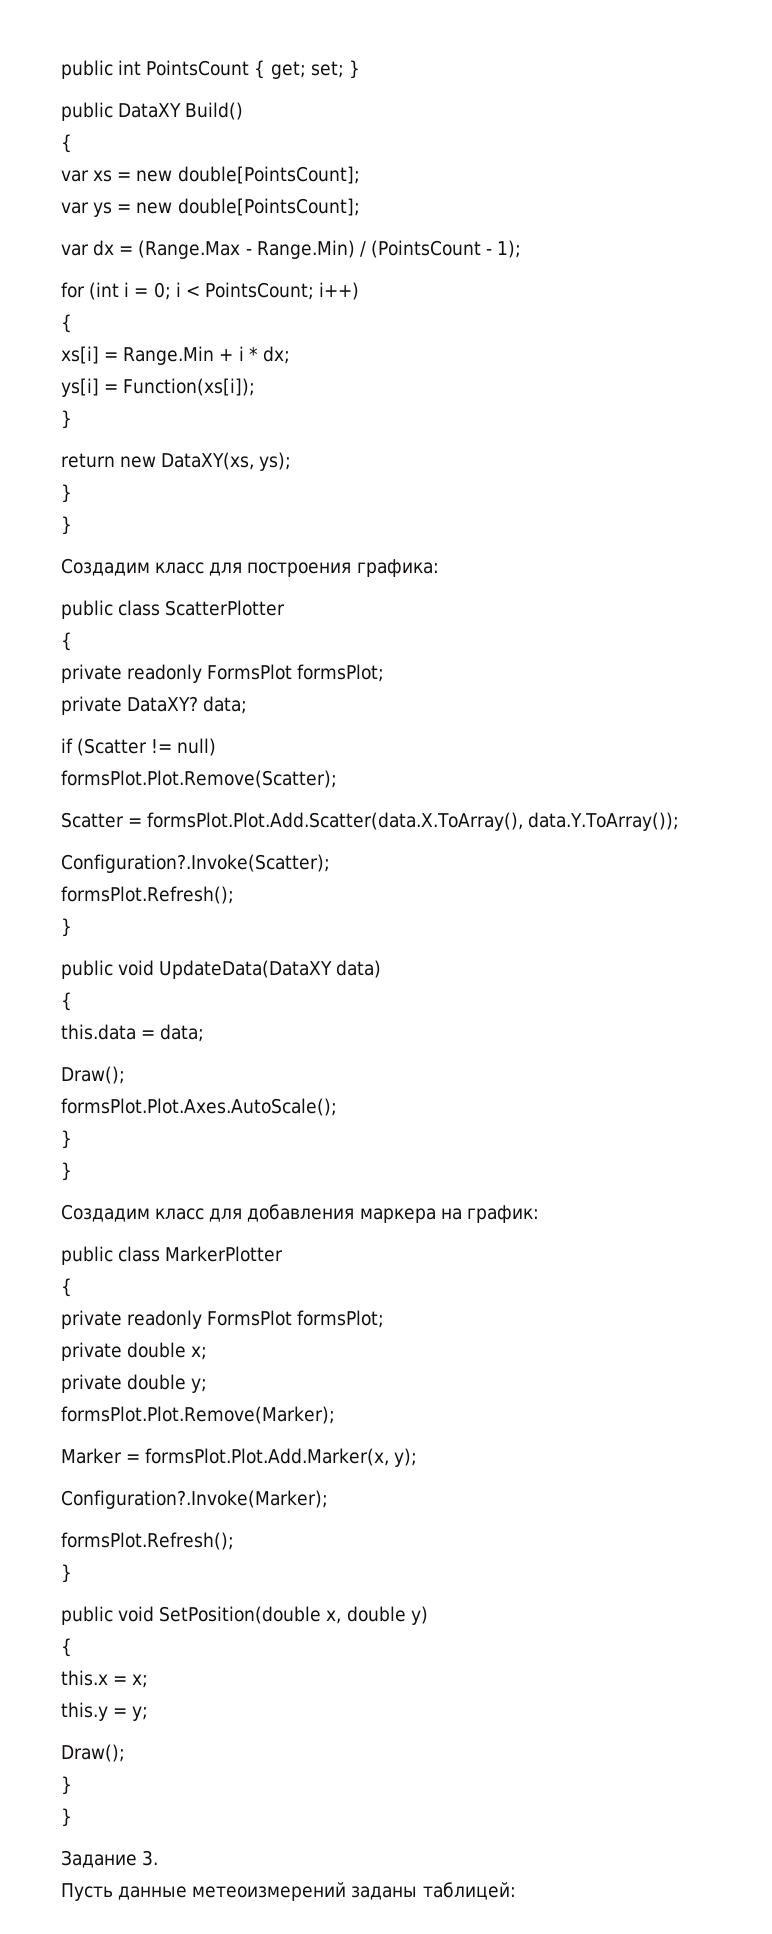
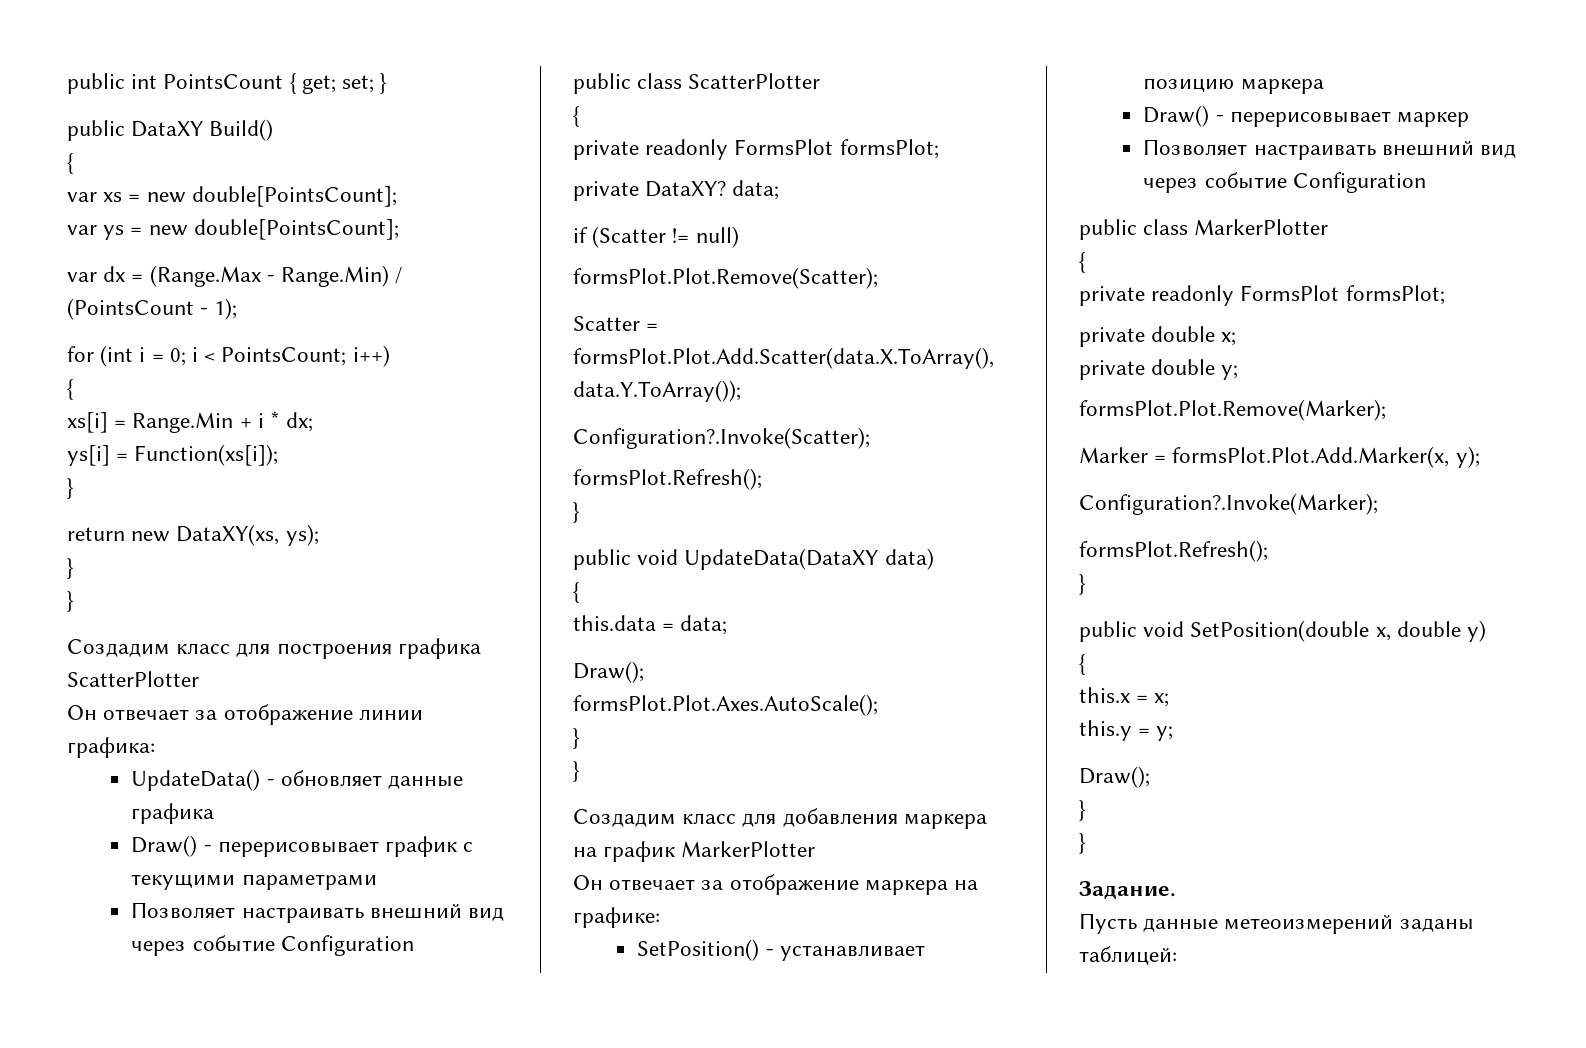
- Создадим класс для построения графика:
+ Создадим класс для построения графика ScatterPlotter
+ Он отвечает за отображение линии графика:
+ UpdateData() - обновляет данные графика
+ Draw() - перерисовывает график с текущими параметрами
+ Позволяет настраивать внешний вид через событие Configuration
- Создадим класс для добавления маркера на график:
+ Создадим класс для добавления маркера на график MarkerPlotter
+ Он отвечает за отображение маркера на графике:
+ SetPosition() - устанавливает позицию маркера
+ Draw() - перерисовывает маркер
+ Позволяет настраивать внешний вид через событие Configuration
- Задание 3.
+ Задание.

